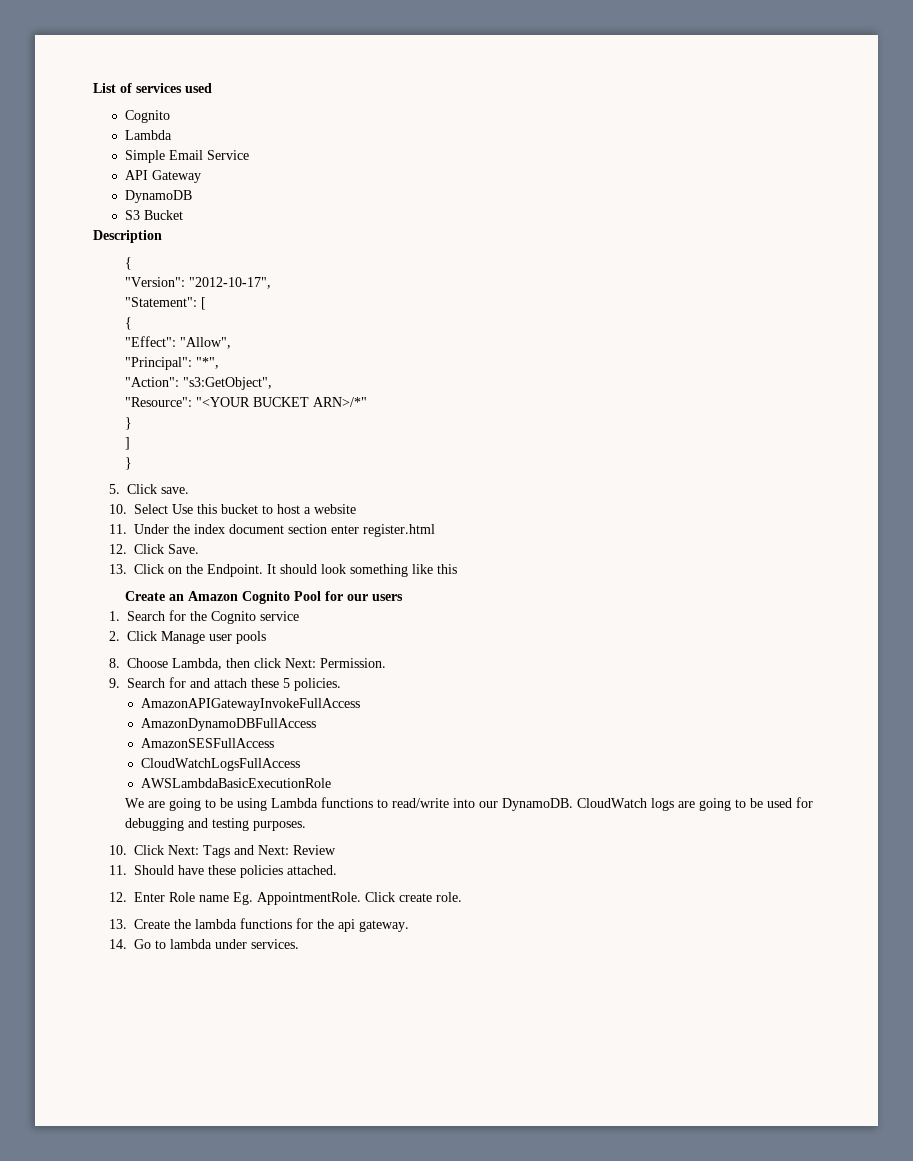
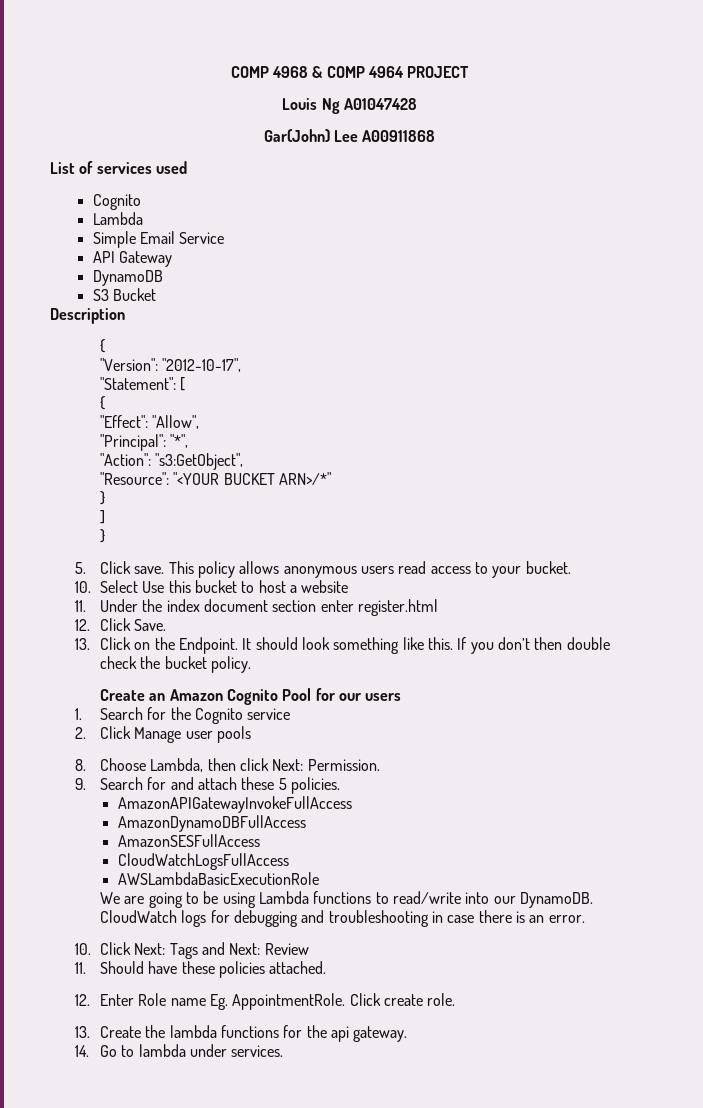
+ COMP 4968 & COMP 4964 PROJECT
+ Louis Ng A01047428
+ Gar(John) Lee A00911868
+ This policy allows anonymous users read access to your bucket.
- It should look something like this
+ It should look something like this. If you don’t then double check the bucket policy.
- CloudWatch logs are going to be used for debugging and testing purposes.
+ CloudWatch logs for debugging and troubleshooting in case there is an error.

